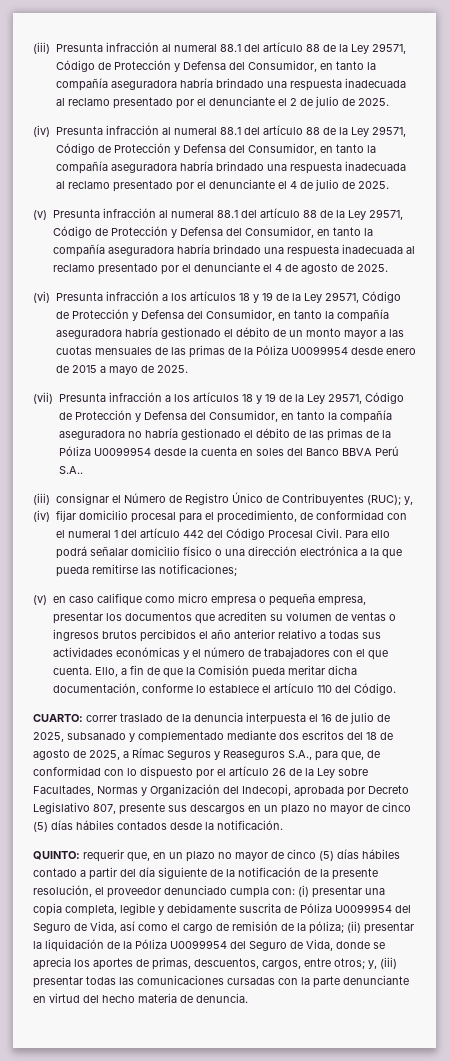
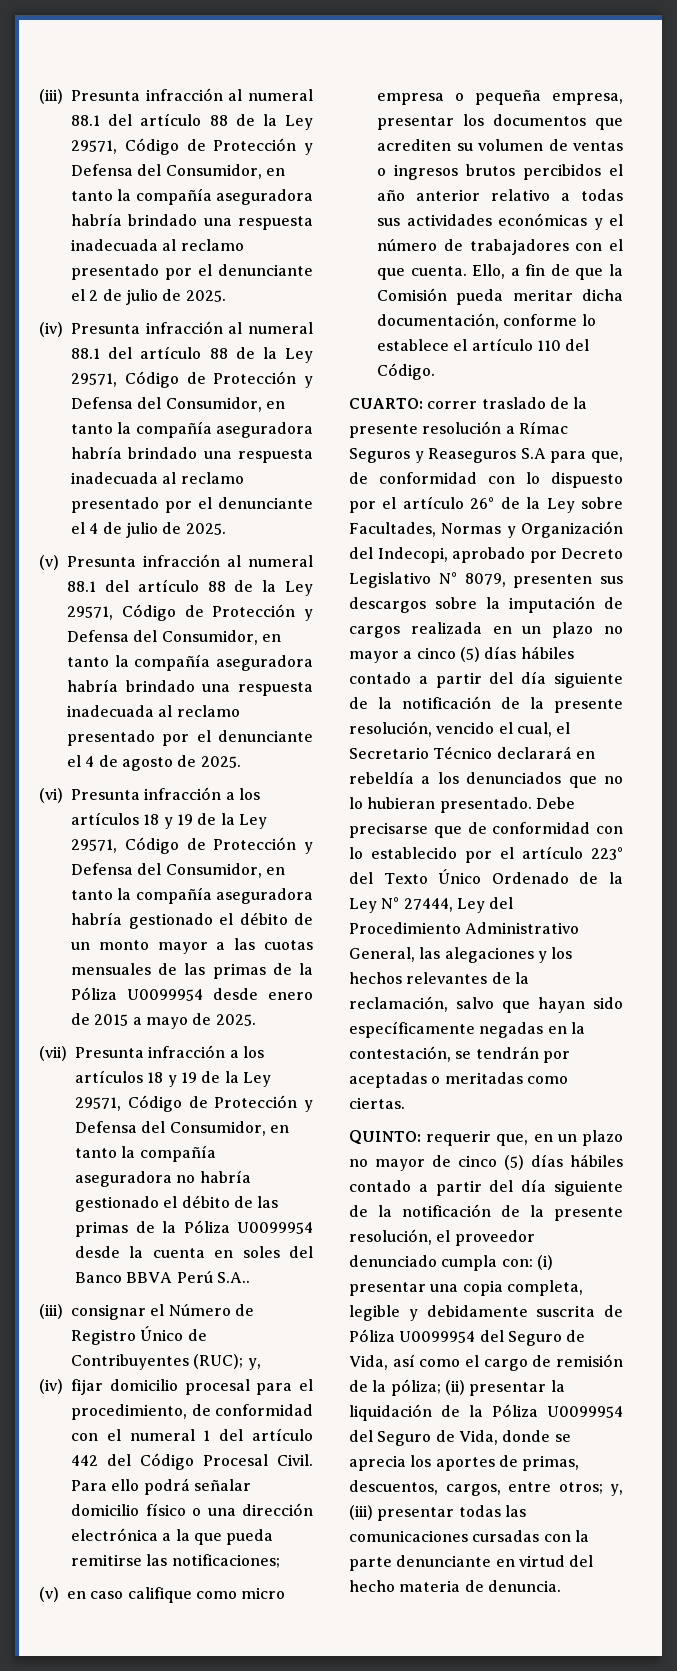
- CUARTO: correr traslado de la denuncia interpuesta el 16 de julio de 2025, subsanado y complementado mediante dos escritos del 18 de agosto de 2025, a Rímac Seguros y Reaseguros S.A., para que, de conformidad con lo dispuesto por el artículo 26 de la Ley sobre Facultades, Normas y Organización del Indecopi, aprobada por Decreto Legislativo 807, presente sus descargos en un plazo no mayor de cinco (5) días hábiles contados desde la notificación.
+ CUARTO: correr traslado de la presente resolución a Rímac Seguros y Reaseguros S.A para que, de conformidad con lo dispuesto por el artículo 26° de la Ley sobre Facultades, Normas y Organización del Indecopi, aprobado por Decreto Legislativo N° 8079, presenten sus descargos sobre la imputación de cargos realizada en un plazo no mayor a cinco (5) días hábiles contado a partir del día siguiente de la notificación de la presente resolución, vencido el cual, el Secretario Técnico declarará en rebeldía a los denunciados que no lo hubieran presentado. Debe precisarse que de conformidad con lo establecido por el artículo 223° del Texto Único Ordenado de la Ley N° 27444, Ley del Procedimiento Administrativo General, las alegaciones y los hechos relevantes de la reclamación, salvo que hayan sido específicamente negadas en la contestación, se tendrán por aceptadas o meritadas como ciertas.

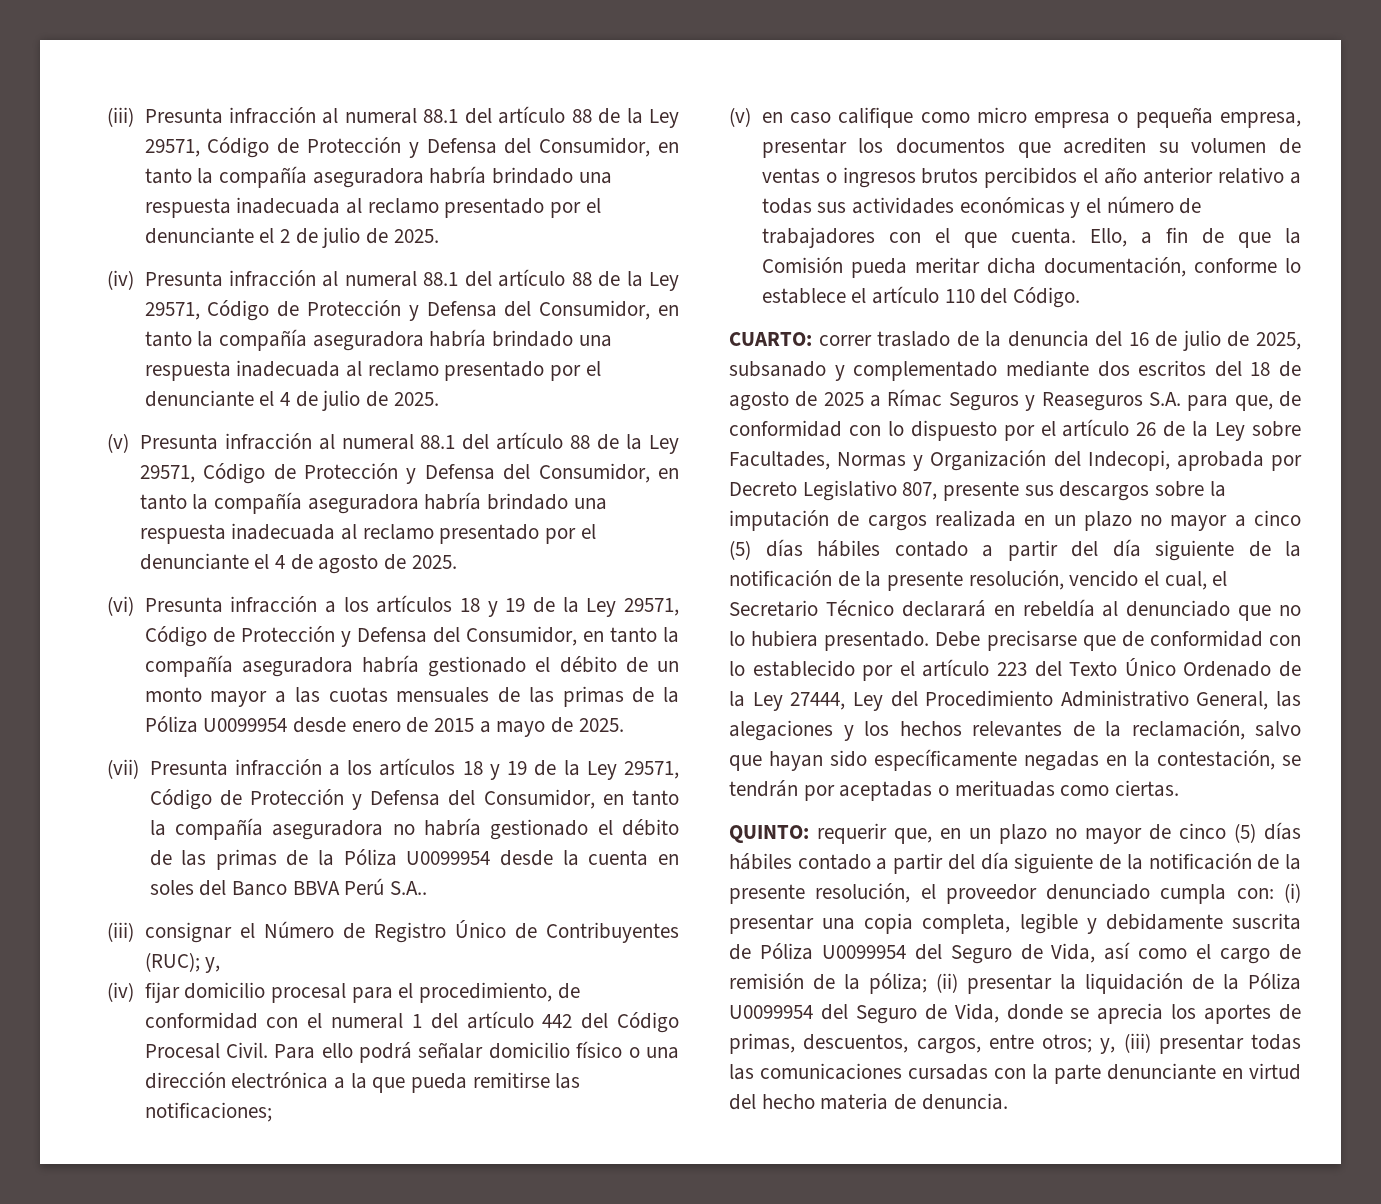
- correr traslado de la presente resolución a Rímac Seguros y Reaseguros S.A para que, de conformidad con lo dispuesto por el artículo 26° de la Ley sobre Facultades, Normas y Organización del Indecopi, aprobado por Decreto Legislativo N° 8079, presenten sus descargos sobre la imputación de cargos realizada en un plazo no mayor a cinco (5) días hábiles contado a partir del día siguiente de la notificación de la presente resolución, vencido el cual, el Secretario Técnico declarará en rebeldía a los denunciados que no lo hubieran presentado.
+ correr traslado de la denuncia del 16 de julio de 2025, subsanado y complementado mediante dos escritos del 18 de agosto de 2025 a Rímac Seguros y Reaseguros S.A. para que, de conformidad con lo dispuesto por el artículo 26 de la Ley sobre Facultades, Normas y Organización del Indecopi, aprobada por Decreto Legislativo 807, presente sus descargos sobre la imputación de cargos realizada en un plazo no mayor a cinco (5) días hábiles contado a partir del día siguiente de la notificación de la presente resolución, vencido el cual, el Secretario Técnico declarará en rebeldía al denunciado que no lo hubiera presentado.
- Debe precisarse que de conformidad con lo establecido por el artículo 223° del Texto Único Ordenado de la Ley N° 27444, Ley del Procedimiento Administrativo General, las alegaciones y los hechos relevantes de la reclamación, salvo que hayan sido específicamente negadas en la contestación, se tendrán por aceptadas o meritadas como ciertas.
+ Debe precisarse que de conformidad con lo establecido por el artículo 223 del Texto Único Ordenado de la Ley 27444, Ley del Procedimiento Administrativo General, las alegaciones y los hechos relevantes de la reclamación, salvo que hayan sido específicamente negadas en la contestación, se tendrán por aceptadas o merituadas como ciertas.

